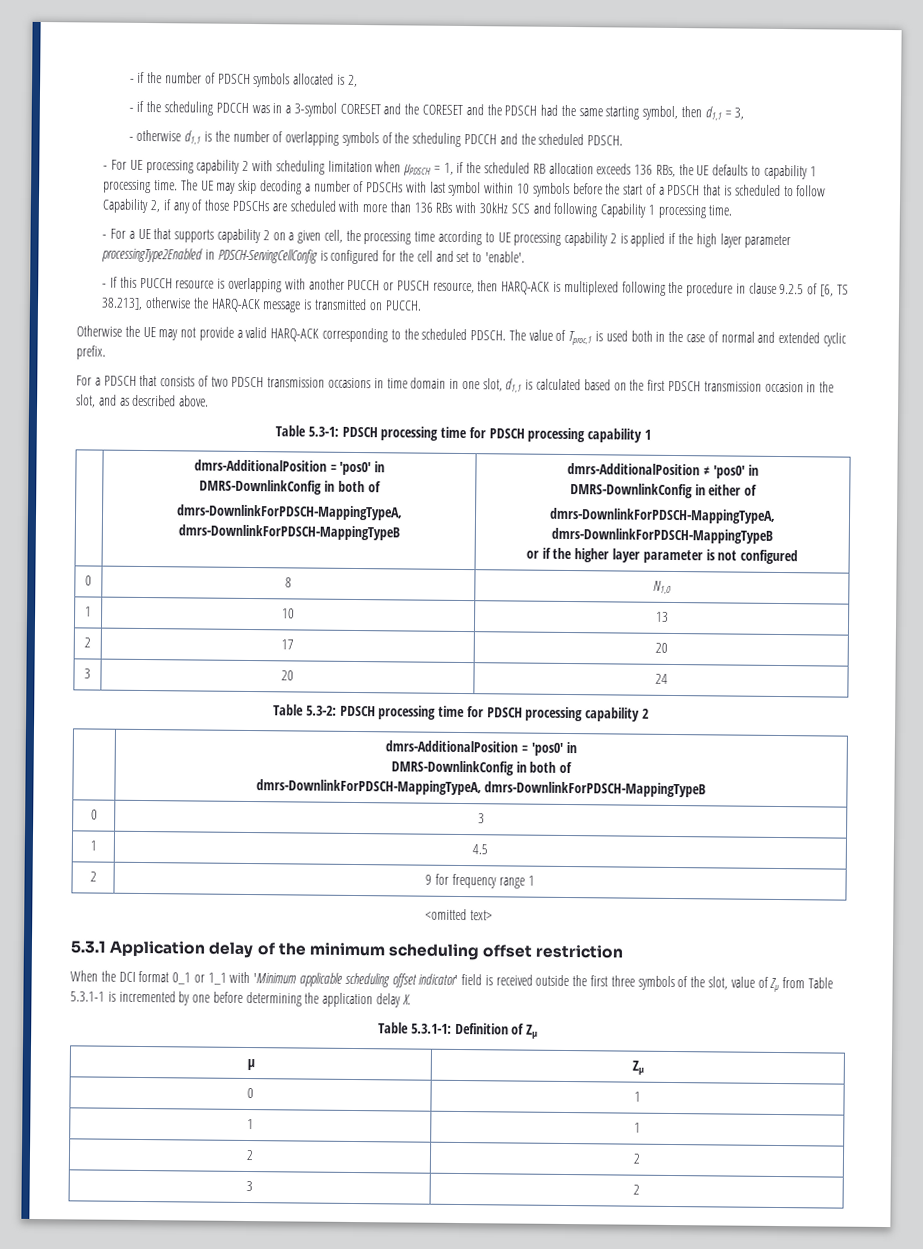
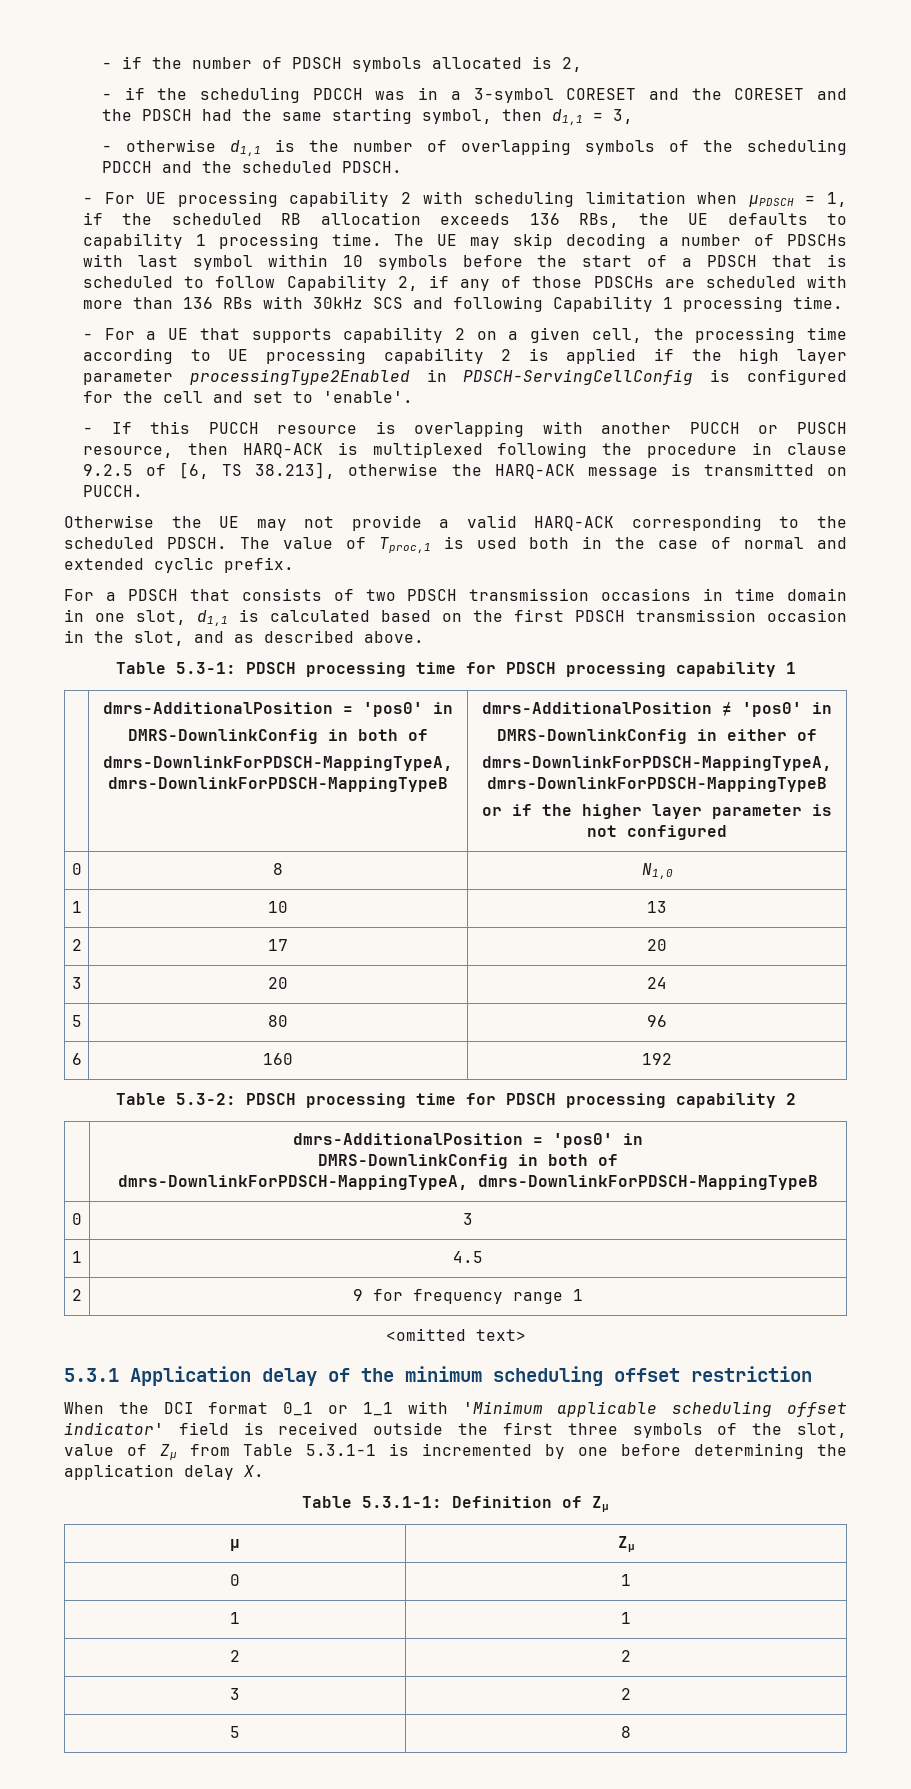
+ 5 | 80 | 96
+ 6 | 160 | 192
+ 5 | 8

